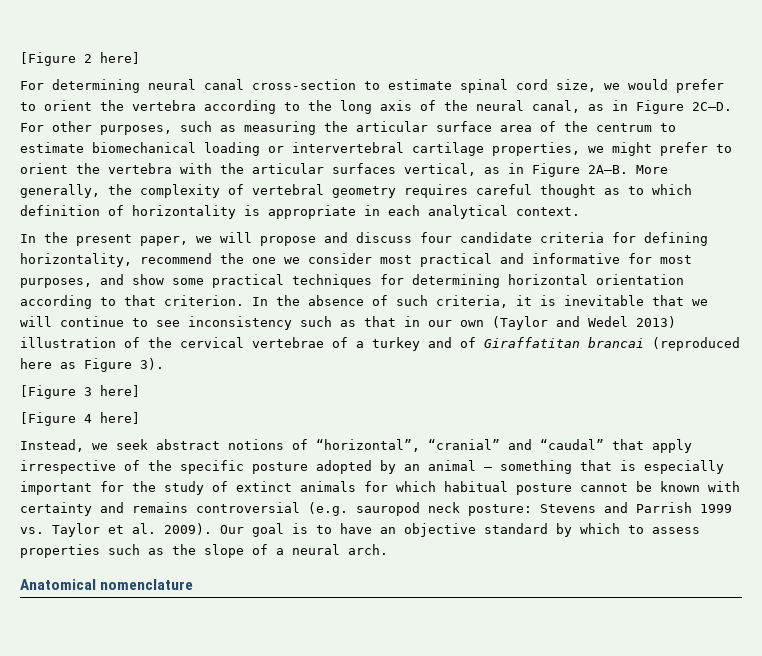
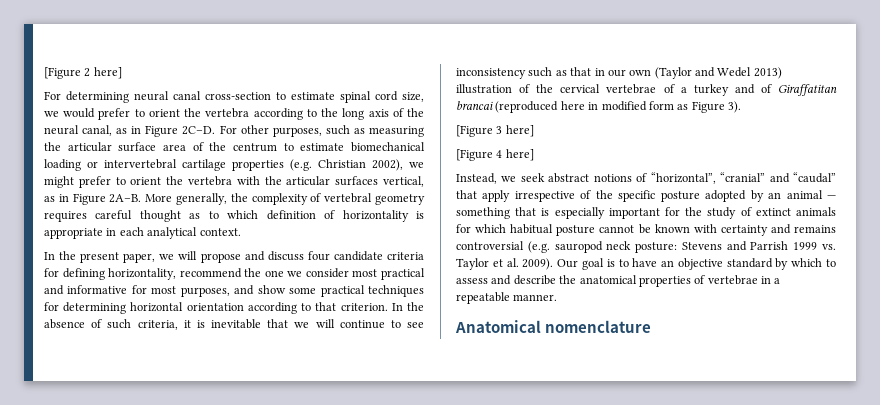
- For other purposes, such as measuring the articular surface area of the centrum to estimate biomechanical loading or intervertebral cartilage properties, we might prefer to orient the vertebra with the articular surfaces vertical, as in Figure 2A–B.
+ For other purposes, such as measuring the articular surface area of the centrum to estimate biomechanical loading or intervertebral cartilage properties (e.g. Christian 2002), we might prefer to orient the vertebra with the articular surfaces vertical, as in Figure 2A–B.
- In the absence of such criteria, it is inevitable that we will continue to see inconsistency such as that in our own (Taylor and Wedel 2013) illustration of the cervical vertebrae of a turkey and of Giraffatitan brancai (reproduced here as Figure 3).
+ In the absence of such criteria, it is inevitable that we will continue to see inconsistency such as that in our own (Taylor and Wedel 2013) illustration of the cervical vertebrae of a turkey and of Giraffatitan brancai (reproduced here in modified form as Figure 3).
- Our goal is to have an objective standard by which to assess properties such as the slope of a neural arch.
+ Our goal is to have an objective standard by which to assess and describe the anatomical properties of vertebrae in a repeatable manner.

